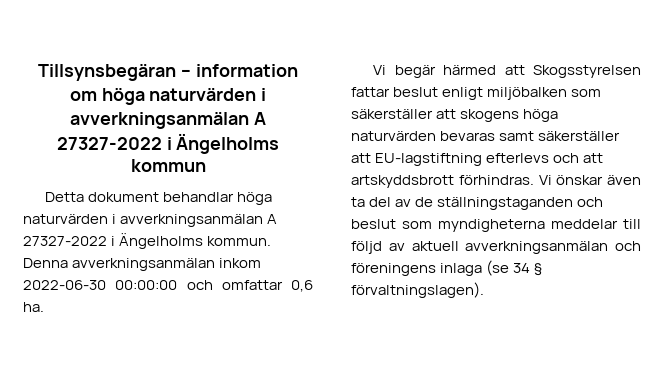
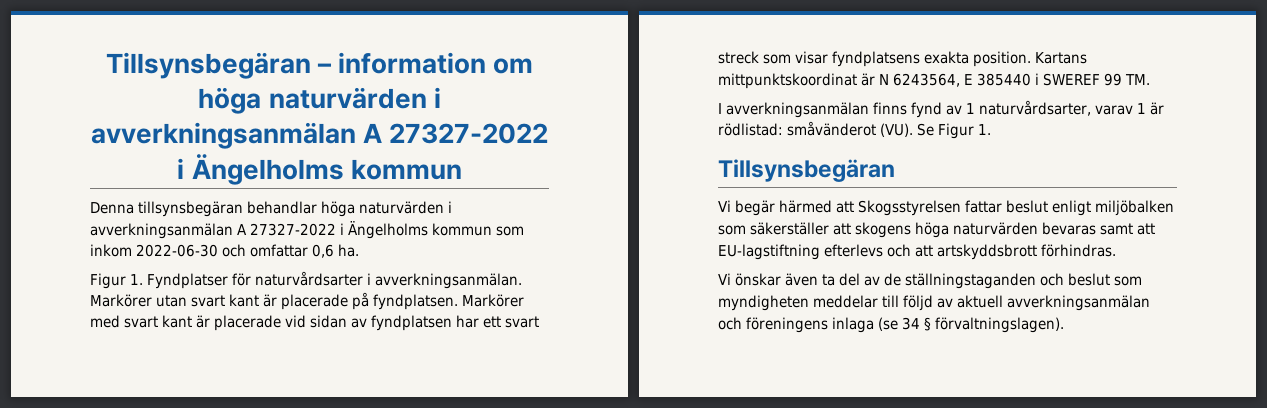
- Detta dokument behandlar höga naturvärden i avverkningsanmälan A 27327-2022 i Ängelholms kommun. Denna avverkningsanmälan inkom 2022-06-30 00:00:00 och omfattar 0,6 ha.
+ Denna tillsynsbegäran behandlar höga naturvärden i avverkningsanmälan A 27327-2022 i Ängelholms kommun som inkom 2022-06-30 och omfattar 0,6 ha.
+ Figur 1. Fyndplatser för naturvårdsarter i avverkningsanmälan. Markörer utan svart kant är placerade på fyndplatsen. Markörer med svart kant är placerade vid sidan av fyndplatsen har ett svart streck som visar fyndplatsens exakta position. Kartans mittpunktskoordinat är N 6243564, E 385440 i SWEREF 99 TM.
+ I avverkningsanmälan finns fynd av 1 naturvårdsarter, varav 1 är rödlistad: småvänderot (VU). Se Figur 1.
+ Tillsynsbegäran
- Vi begär härmed att Skogsstyrelsen fattar beslut enligt miljöbalken som säkerställer att skogens höga naturvärden bevaras samt säkerställer att EU-lagstiftning efterlevs och att artskyddsbrott förhindras. Vi önskar även ta del av de ställningstaganden och beslut som myndigheterna meddelar till följd av aktuell avverkningsanmälan och föreningens inlaga (se 34 § förvaltningslagen).
+ Vi begär härmed att Skogsstyrelsen fattar beslut enligt miljöbalken som säkerställer att skogens höga naturvärden bevaras samt att EU-lagstiftning efterlevs och att artskyddsbrott förhindras.
+ Vi önskar även ta del av de ställningstaganden och beslut som myndigheten meddelar till följd av aktuell avverkningsanmälan och föreningens inlaga (se 34 § förvaltningslagen).

